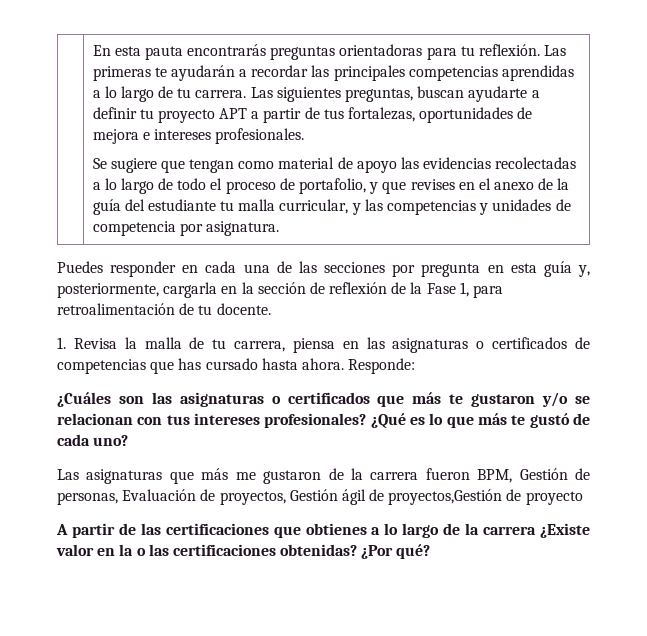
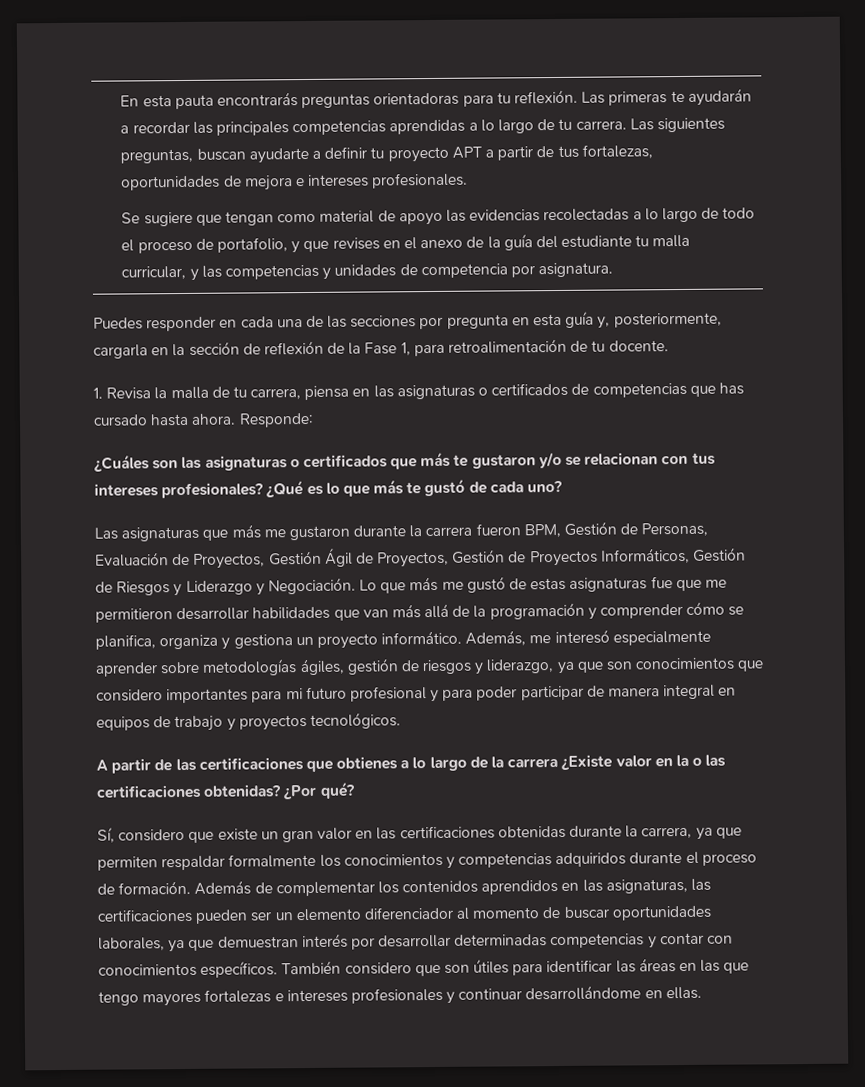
- Las asignaturas que más me gustaron de la carrera fueron BPM, Gestión de personas, Evaluación de proyectos, Gestión ágil de proyectos,Gestión de proyecto
+ Las asignaturas que más me gustaron durante la carrera fueron BPM, Gestión de Personas, Evaluación de Proyectos, Gestión Ágil de Proyectos, Gestión de Proyectos Informáticos, Gestión de Riesgos y Liderazgo y Negociación. Lo que más me gustó de estas asignaturas fue que me permitieron desarrollar habilidades que van más allá de la programación y comprender cómo se planifica, organiza y gestiona un proyecto informático. Además, me interesó especialmente aprender sobre metodologías ágiles, gestión de riesgos y liderazgo, ya que son conocimientos que considero importantes para mi futuro profesional y para poder participar de manera integral en equipos de trabajo y proyectos tecnológicos.
+ Sí, considero que existe un gran valor en las certificaciones obtenidas durante la carrera, ya que permiten respaldar formalmente los conocimientos y competencias adquiridos durante el proceso de formación. Además de complementar los contenidos aprendidos en las asignaturas, las certificaciones pueden ser un elemento diferenciador al momento de buscar oportunidades laborales, ya que demuestran interés por desarrollar determinadas competencias y contar con conocimientos específicos. También considero que son útiles para identificar las áreas en las que tengo mayores fortalezas e intereses profesionales y continuar desarrollándome en ellas.

